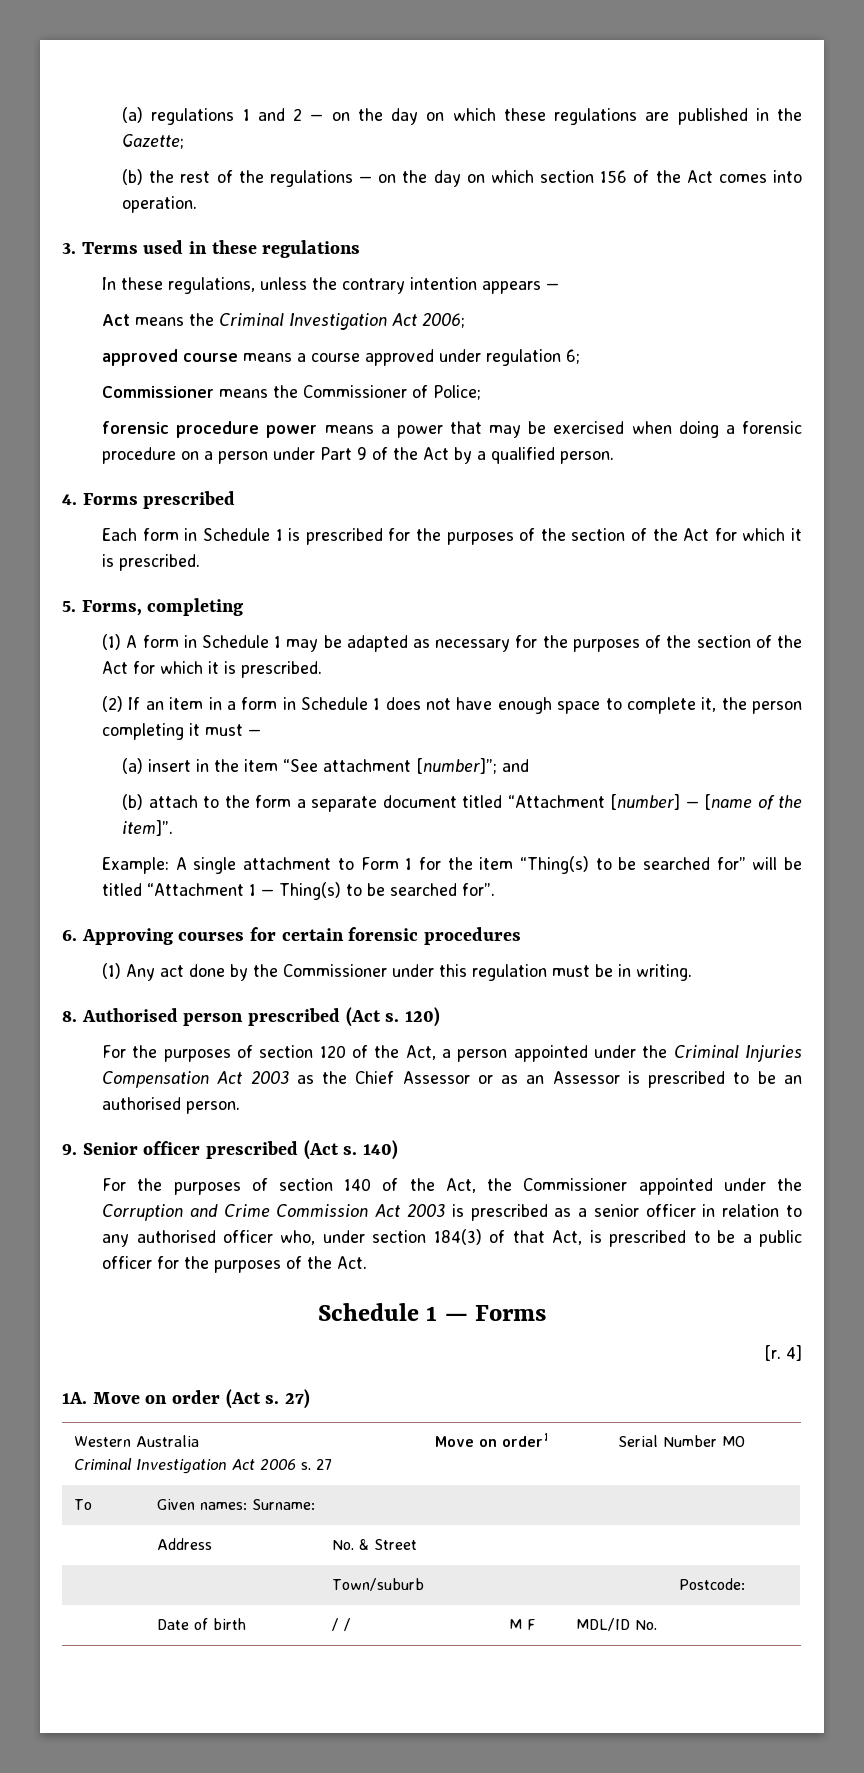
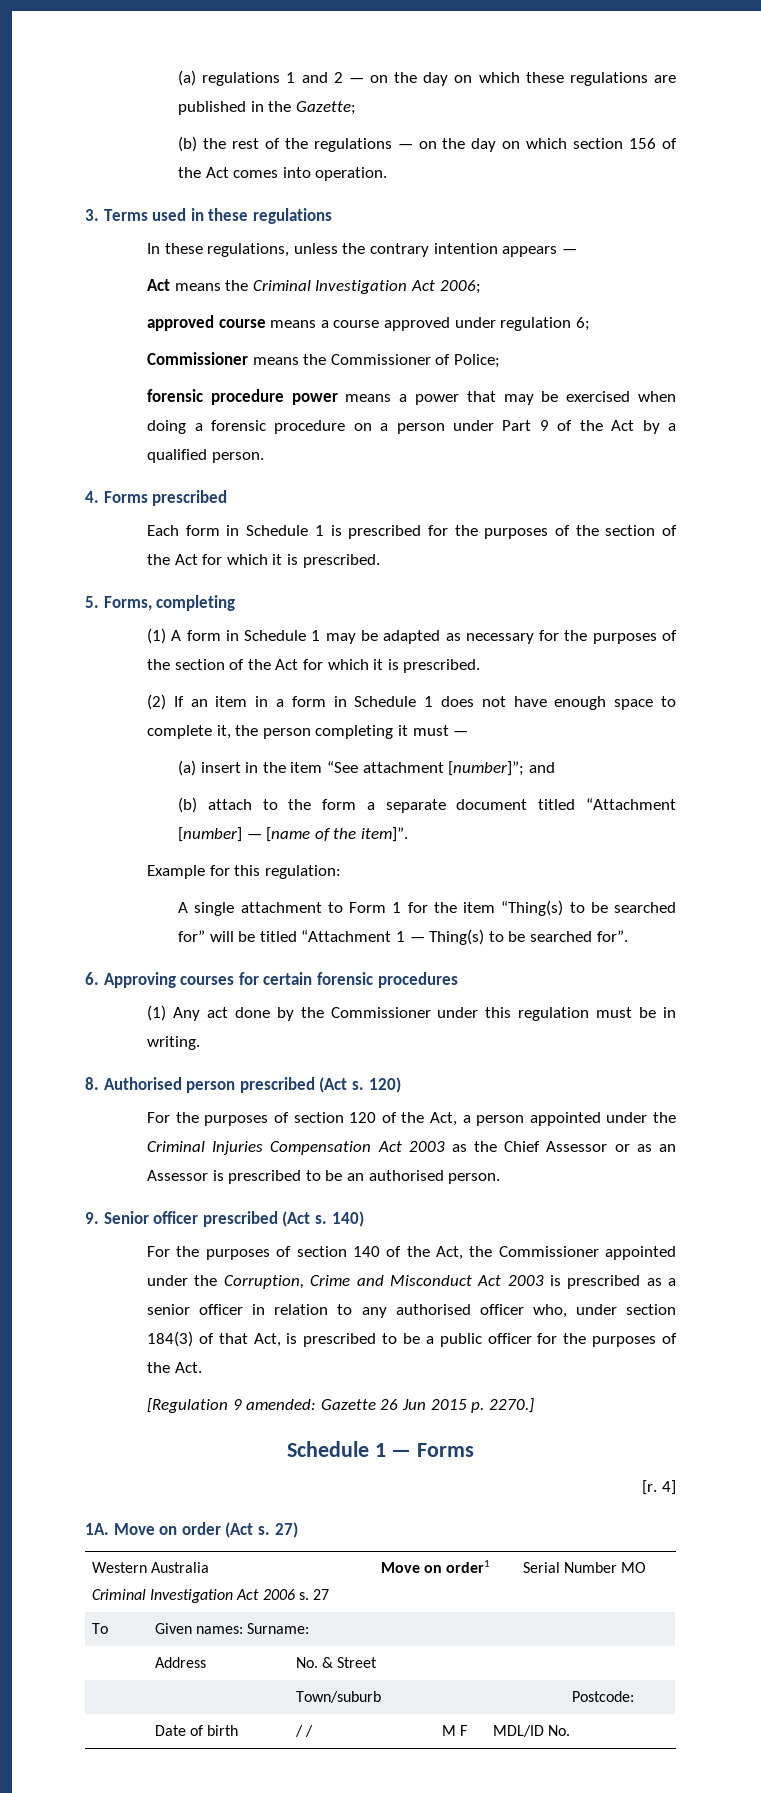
- Example: A single attachment to Form 1 for the item “Thing(s) to be searched for” will be titled “Attachment 1 — Thing(s) to be searched for”.
+ Example for this regulation:
+ A single attachment to Form 1 for the item “Thing(s) to be searched for” will be titled “Attachment 1 — Thing(s) to be searched for”.
- For the purposes of section 140 of the Act, the Commissioner appointed under the Corruption and Crime Commission Act 2003 is prescribed as a senior officer in relation to any authorised officer who, under section 184(3) of that Act, is prescribed to be a public officer for the purposes of the Act.
+ For the purposes of section 140 of the Act, the Commissioner appointed under the Corruption, Crime and Misconduct Act 2003 is prescribed as a senior officer in relation to any authorised officer who, under section 184(3) of that Act, is prescribed to be a public officer for the purposes of the Act.
+ [Regulation 9 amended: Gazette 26 Jun 2015 p. 2270.]

